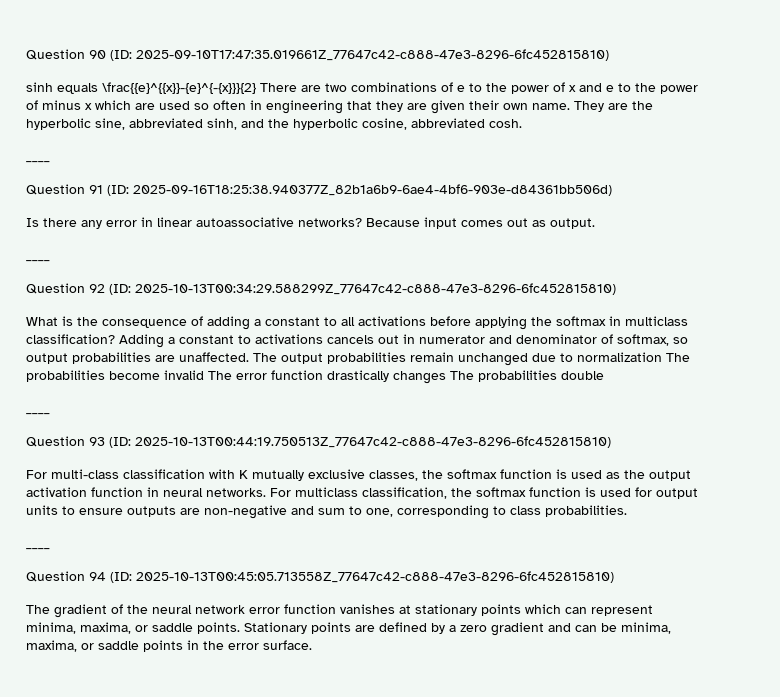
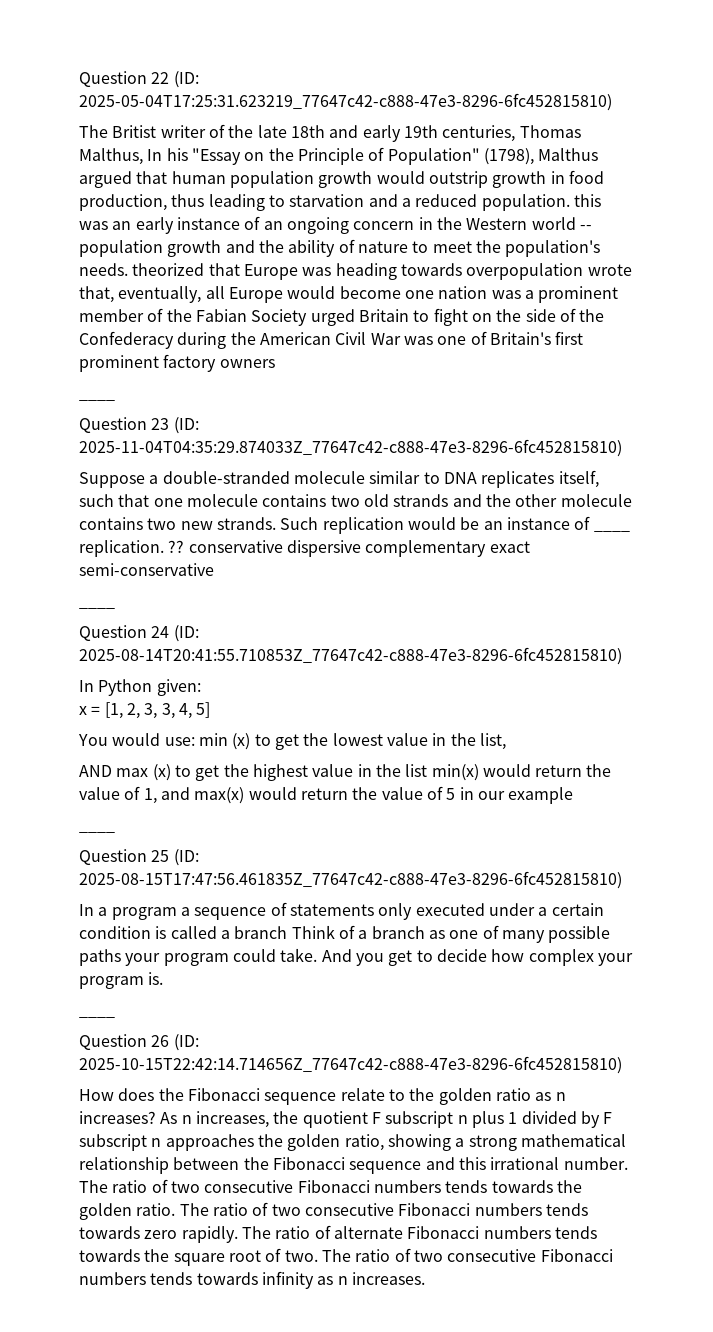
- Question 90 (ID: 2025-09-10T17:47:35.019661Z_77647c42-c888-47e3-8296-6fc452815810)
- sinh equals \frac{{e}^{{x}}-{e}^{-{x}}}{2} There are two combinations of e to the power of x and e to the power of minus x which are used so often in engineering that they are given their own name. They are the hyperbolic sine, abbreviated sinh, and the hyperbolic cosine, abbreviated cosh.
+ Question 22 (ID: 2025-05-04T17:25:31.623219_77647c42-c888-47e3-8296-6fc452815810)
+ The Britist writer of the late 18th and early 19th centuries, Thomas Malthus, In his "Essay on the Principle of Population" (1798), Malthus argued that human population growth would outstrip growth in food production, thus leading to starvation and a reduced population. this was an early instance of an ongoing concern in the Western world -- population growth and the ability of nature to meet the population's needs. theorized that Europe was heading towards overpopulation wrote that, eventually, all Europe would become one nation was a prominent member of the Fabian Society urged Britain to fight on the side of the Confederacy during the American Civil War was one of Britain's first prominent factory owners
  ____
- Question 91 (ID: 2025-09-16T18:25:38.940377Z_82b1a6b9-6ae4-4bf6-903e-d84361bb506d)
- Is there any error in linear autoassociative networks? Because input comes out as output.
+ Question 23 (ID: 2025-11-04T04:35:29.874033Z_77647c42-c888-47e3-8296-6fc452815810)
+ Suppose a double-stranded molecule similar to DNA replicates itself, such that one molecule contains two old strands and the other molecule contains two new strands. Such replication would be an instance of ____ replication. ?? conservative dispersive complementary exact semi-conservative
  ____
- Question 92 (ID: 2025-10-13T00:34:29.588299Z_77647c42-c888-47e3-8296-6fc452815810)
- What is the consequence of adding a constant to all activations before applying the softmax in multiclass classification? Adding a constant to activations cancels out in numerator and denominator of softmax, so output probabilities are unaffected. The output probabilities remain unchanged due to normalization The probabilities become invalid The error function drastically changes The probabilities double
+ Question 24 (ID: 2025-08-14T20:41:55.710853Z_77647c42-c888-47e3-8296-6fc452815810)
+ In Python given:
+ x = [1, 2, 3, 3, 4, 5]
+ You would use: min (x) to get the lowest value in the list,
+ AND max (x) to get the highest value in the list min(x) would return the value of 1, and max(x) would return the value of 5 in our example
  ____
- Question 93 (ID: 2025-10-13T00:44:19.750513Z_77647c42-c888-47e3-8296-6fc452815810)
- For multi-class classification with K mutually exclusive classes, the softmax function is used as the output activation function in neural networks. For multiclass classification, the softmax function is used for output units to ensure outputs are non-negative and sum to one, corresponding to class probabilities.
+ Question 25 (ID: 2025-08-15T17:47:56.461835Z_77647c42-c888-47e3-8296-6fc452815810)
+ In a program a sequence of statements only executed under a certain condition is called a branch Think of a branch as one of many possible paths your program could take. And you get to decide how complex your program is.
  ____
- Question 94 (ID: 2025-10-13T00:45:05.713558Z_77647c42-c888-47e3-8296-6fc452815810)
- The gradient of the neural network error function vanishes at stationary points which can represent minima, maxima, or saddle points. Stationary points are defined by a zero gradient and can be minima, maxima, or saddle points in the error surface.
+ Question 26 (ID: 2025-10-15T22:42:14.714656Z_77647c42-c888-47e3-8296-6fc452815810)
+ How does the Fibonacci sequence relate to the golden ratio as n increases? As n increases, the quotient F subscript n plus 1 divided by F subscript n approaches the golden ratio, showing a strong mathematical relationship between the Fibonacci sequence and this irrational number. The ratio of two consecutive Fibonacci numbers tends towards the golden ratio. The ratio of two consecutive Fibonacci numbers tends towards zero rapidly. The ratio of alternate Fibonacci numbers tends towards the square root of two. The ratio of two consecutive Fibonacci numbers tends towards infinity as n increases.

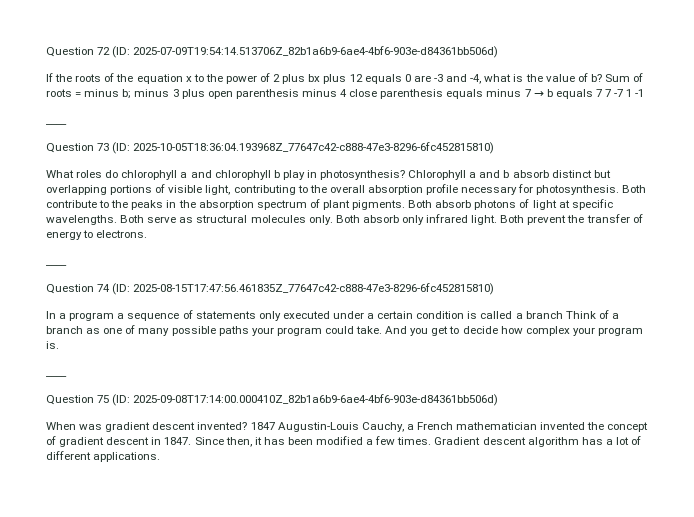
- Question 22 (ID: 2025-05-04T17:25:31.623219_77647c42-c888-47e3-8296-6fc452815810)
- The Britist writer of the late 18th and early 19th centuries, Thomas Malthus, In his "Essay on the Principle of Population" (1798), Malthus argued that human population growth would outstrip growth in food production, thus leading to starvation and a reduced population. this was an early instance of an ongoing concern in the Western world -- population growth and the ability of nature to meet the population's needs. theorized that Europe was heading towards overpopulation wrote that, eventually, all Europe would become one nation was a prominent member of the Fabian Society urged Britain to fight on the side of the Confederacy during the American Civil War was one of Britain's first prominent factory owners
+ Question 72 (ID: 2025-07-09T19:54:14.513706Z_82b1a6b9-6ae4-4bf6-903e-d84361bb506d)
+ If the roots of the equation x to the power of 2 plus bx plus 12 equals 0 are -3 and -4, what is the value of b? Sum of roots = minus b; minus 3 plus open parenthesis minus 4 close parenthesis equals minus 7 → b equals 7 7 -7 1 -1
  ____
- Question 23 (ID: 2025-11-04T04:35:29.874033Z_77647c42-c888-47e3-8296-6fc452815810)
- Suppose a double-stranded molecule similar to DNA replicates itself, such that one molecule contains two old strands and the other molecule contains two new strands. Such replication would be an instance of ____ replication. ?? conservative dispersive complementary exact semi-conservative
+ Question 73 (ID: 2025-10-05T18:36:04.193968Z_77647c42-c888-47e3-8296-6fc452815810)
+ What roles do chlorophyll a and chlorophyll b play in photosynthesis? Chlorophyll a and b absorb distinct but overlapping portions of visible light, contributing to the overall absorption profile necessary for photosynthesis. Both contribute to the peaks in the absorption spectrum of plant pigments. Both absorb photons of light at specific wavelengths. Both serve as structural molecules only. Both absorb only infrared light. Both prevent the transfer of energy to electrons.
  ____
- Question 24 (ID: 2025-08-14T20:41:55.710853Z_77647c42-c888-47e3-8296-6fc452815810)
- In Python given:
- x = [1, 2, 3, 3, 4, 5]
- You would use: min (x) to get the lowest value in the list,
- AND max (x) to get the highest value in the list min(x) would return the value of 1, and max(x) would return the value of 5 in our example
- ____
- Question 25 (ID: 2025-08-15T17:47:56.461835Z_77647c42-c888-47e3-8296-6fc452815810)
+ Question 74 (ID: 2025-08-15T17:47:56.461835Z_77647c42-c888-47e3-8296-6fc452815810)
- Question 26 (ID: 2025-10-15T22:42:14.714656Z_77647c42-c888-47e3-8296-6fc452815810)
- How does the Fibonacci sequence relate to the golden ratio as n increases? As n increases, the quotient F subscript n plus 1 divided by F subscript n approaches the golden ratio, showing a strong mathematical relationship between the Fibonacci sequence and this irrational number. The ratio of two consecutive Fibonacci numbers tends towards the golden ratio. The ratio of two consecutive Fibonacci numbers tends towards zero rapidly. The ratio of alternate Fibonacci numbers tends towards the square root of two. The ratio of two consecutive Fibonacci numbers tends towards infinity as n increases.
+ Question 75 (ID: 2025-09-08T17:14:00.000410Z_82b1a6b9-6ae4-4bf6-903e-d84361bb506d)
+ When was gradient descent invented? 1847 Augustin-Louis Cauchy, a French mathematician invented the concept of gradient descent in 1847. Since then, it has been modified a few times. Gradient descent algorithm has a lot of different applications.

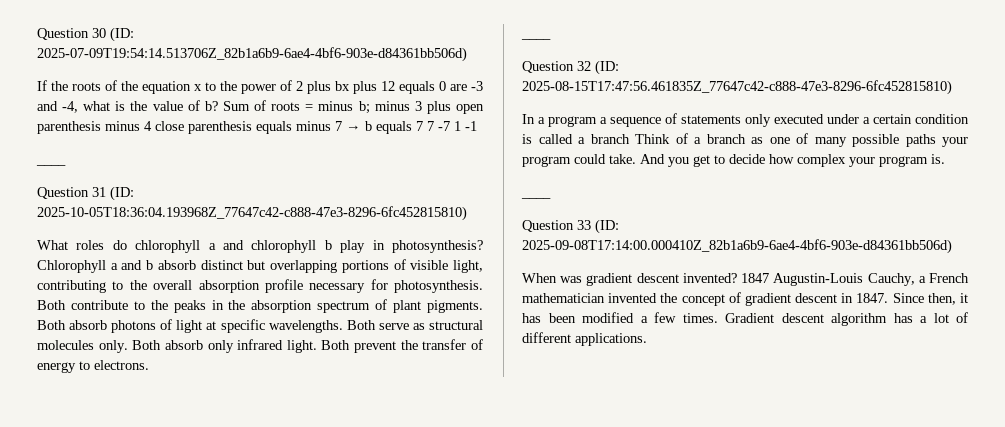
- Question 72 (ID: 2025-07-09T19:54:14.513706Z_82b1a6b9-6ae4-4bf6-903e-d84361bb506d)
+ Question 30 (ID: 2025-07-09T19:54:14.513706Z_82b1a6b9-6ae4-4bf6-903e-d84361bb506d)
- Question 73 (ID: 2025-10-05T18:36:04.193968Z_77647c42-c888-47e3-8296-6fc452815810)
+ Question 31 (ID: 2025-10-05T18:36:04.193968Z_77647c42-c888-47e3-8296-6fc452815810)
- Question 74 (ID: 2025-08-15T17:47:56.461835Z_77647c42-c888-47e3-8296-6fc452815810)
+ Question 32 (ID: 2025-08-15T17:47:56.461835Z_77647c42-c888-47e3-8296-6fc452815810)
- Question 75 (ID: 2025-09-08T17:14:00.000410Z_82b1a6b9-6ae4-4bf6-903e-d84361bb506d)
+ Question 33 (ID: 2025-09-08T17:14:00.000410Z_82b1a6b9-6ae4-4bf6-903e-d84361bb506d)

